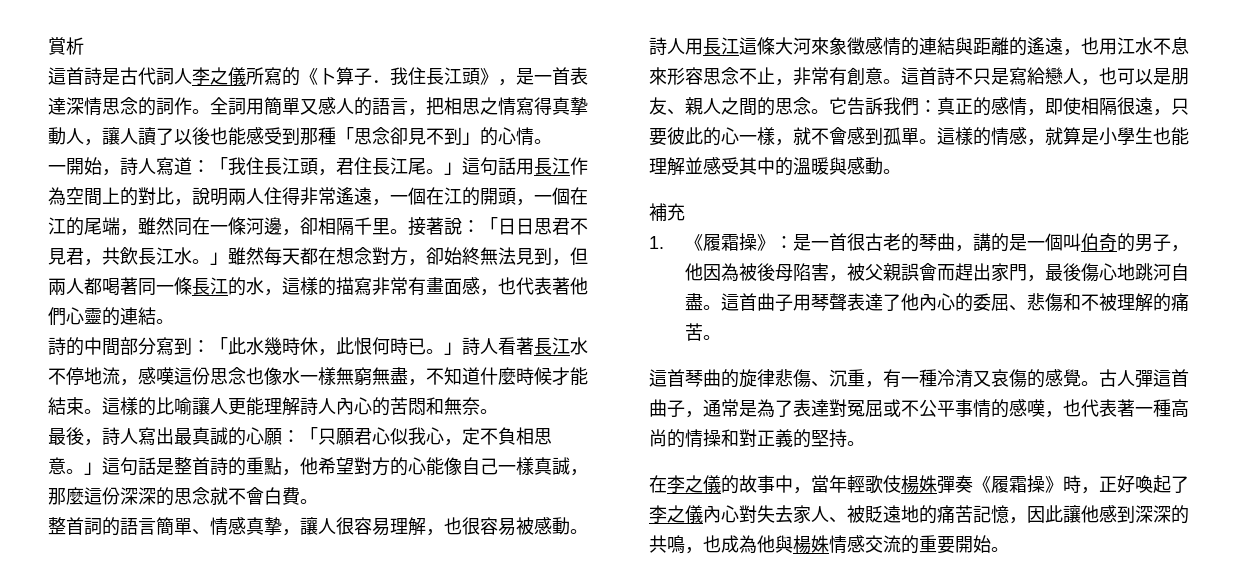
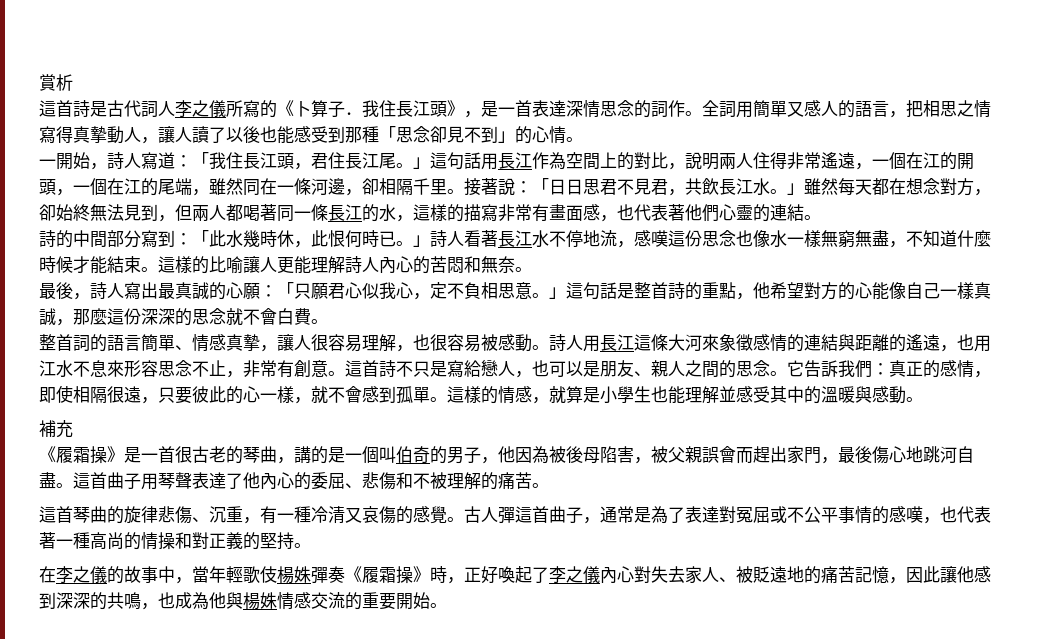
- 1.《履霜操》：是一首很古老的琴曲，講的是一個叫伯奇的男子，他因為被後母陷害，被父親誤會而趕出家門，最後傷心地跳河自盡。
+ 《履霜操》是一首很古老的琴曲，講的是一個叫伯奇的男子，他因為被後母陷害，被父親誤會而趕出家門，最後傷心地跳河自盡。

